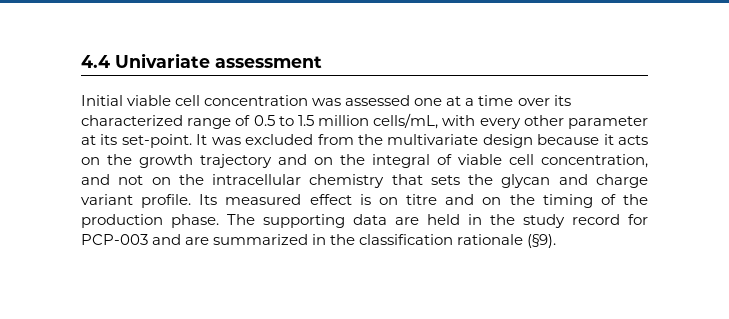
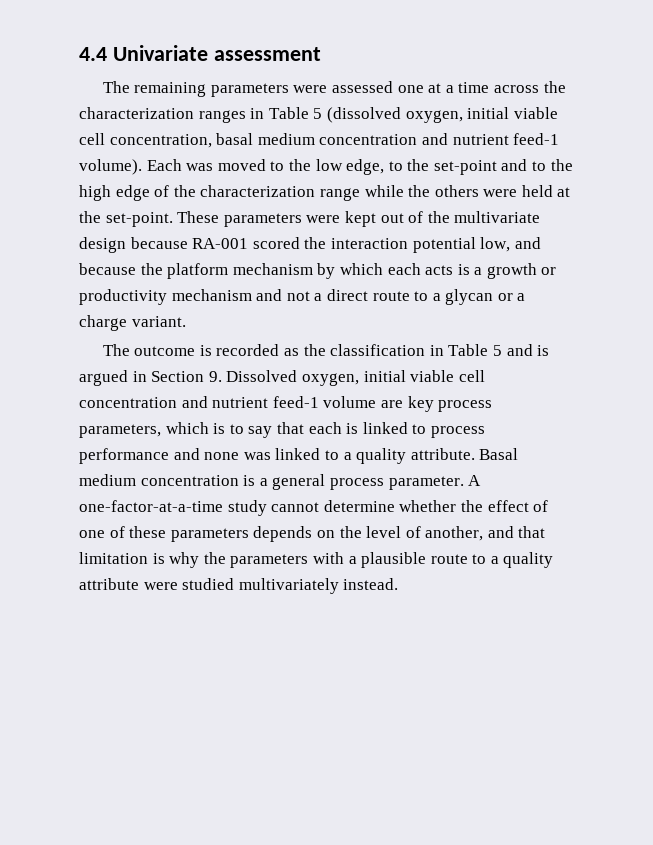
- Initial viable cell concentration was assessed one at a time over its characterized range of 0.5 to 1.5 million cells/mL, with every other parameter at its set-point. It was excluded from the multivariate design because it acts on the growth trajectory and on the integral of viable cell concentration, and not on the intracellular chemistry that sets the glycan and charge variant profile. Its measured effect is on titre and on the timing of the production phase. The supporting data are held in the study record for PCP-003 and are summarized in the classification rationale (§9).
+ The remaining parameters were assessed one at a time across the characterization ranges in Table 5 (dissolved oxygen, initial viable cell concentration, basal medium concentration and nutrient feed-1 volume). Each was moved to the low edge, to the set-point and to the high edge of the characterization range while the others were held at the set-point. These parameters were kept out of the multivariate design because RA-001 scored the interaction potential low, and because the platform mechanism by which each acts is a growth or productivity mechanism and not a direct route to a glycan or a charge variant.
+ The outcome is recorded as the classification in Table 5 and is argued in Section 9. Dissolved oxygen, initial viable cell concentration and nutrient feed-1 volume are key process parameters, which is to say that each is linked to process performance and none was linked to a quality attribute. Basal medium concentration is a general process parameter. A one-factor-at-a-time study cannot determine whether the effect of one of these parameters depends on the level of another, and that limitation is why the parameters with a plausible route to a quality attribute were studied multivariately instead.

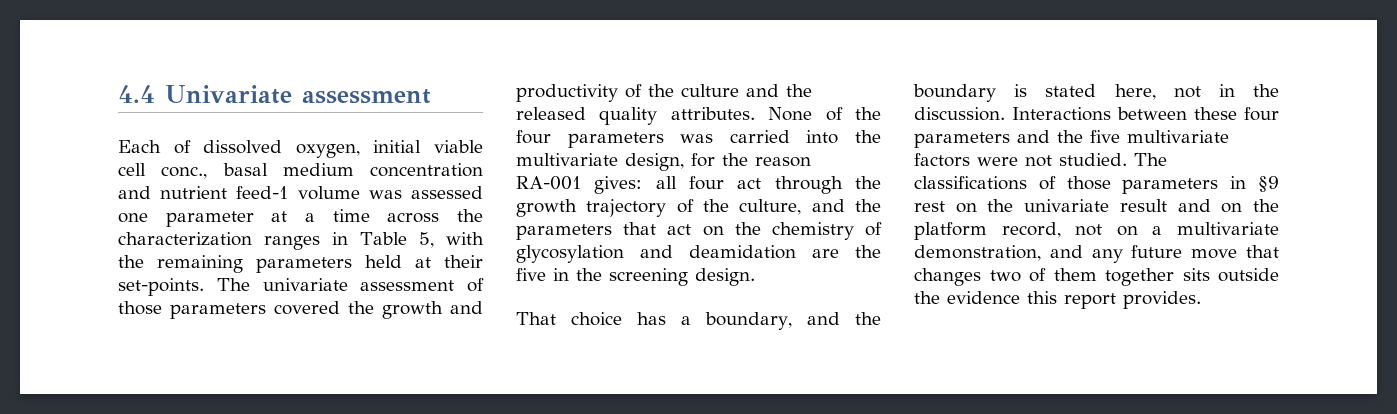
- The remaining parameters were assessed one at a time across the characterization ranges in Table 5 (dissolved oxygen, initial viable cell concentration, basal medium concentration and nutrient feed-1 volume). Each was moved to the low edge, to the set-point and to the high edge of the characterization range while the others were held at the set-point. These parameters were kept out of the multivariate design because RA-001 scored the interaction potential low, and because the platform mechanism by which each acts is a growth or productivity mechanism and not a direct route to a glycan or a charge variant.
- The outcome is recorded as the classification in Table 5 and is argued in Section 9. Dissolved oxygen, initial viable cell concentration and nutrient feed-1 volume are key process parameters, which is to say that each is linked to process performance and none was linked to a quality attribute. Basal medium concentration is a general process parameter. A one-factor-at-a-time study cannot determine whether the effect of one of these parameters depends on the level of another, and that limitation is why the parameters with a plausible route to a quality attribute were studied multivariately instead.
+ Each of dissolved oxygen, initial viable cell conc., basal medium concentration and nutrient feed-1 volume was assessed one parameter at a time across the characterization ranges in Table 5, with the remaining parameters held at their set-points. The univariate assessment of those parameters covered the growth and productivity of the culture and the released quality attributes. None of the four parameters was carried into the multivariate design, for the reason RA-001 gives: all four act through the growth trajectory of the culture, and the parameters that act on the chemistry of glycosylation and deamidation are the five in the screening design.
+ That choice has a boundary, and the boundary is stated here, not in the discussion. Interactions between these four parameters and the five multivariate factors were not studied. The classifications of those parameters in §9 rest on the univariate result and on the platform record, not on a multivariate demonstration, and any future move that changes two of them together sits outside the evidence this report provides.

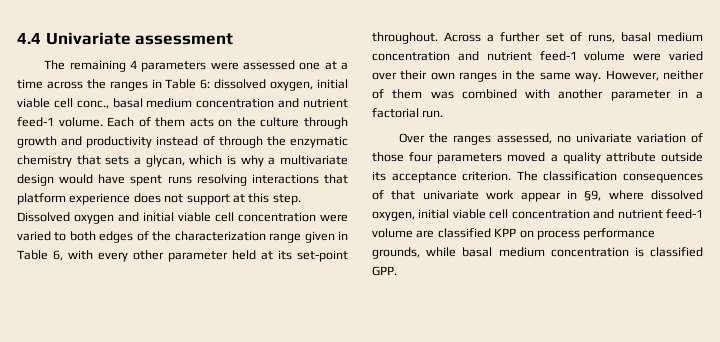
- Each of dissolved oxygen, initial viable cell conc., basal medium concentration and nutrient feed-1 volume was assessed one parameter at a time across the characterization ranges in Table 5, with the remaining parameters held at their set-points. The univariate assessment of those parameters covered the growth and productivity of the culture and the released quality attributes. None of the four parameters was carried into the multivariate design, for the reason RA-001 gives: all four act through the growth trajectory of the culture, and the parameters that act on the chemistry of glycosylation and deamidation are the five in the screening design.
- That choice has a boundary, and the boundary is stated here, not in the discussion. Interactions between these four parameters and the five multivariate factors were not studied. The classifications of those parameters in §9 rest on the univariate result and on the platform record, not on a multivariate demonstration, and any future move that changes two of them together sits outside the evidence this report provides.
+ The remaining 4 parameters were assessed one at a time across the ranges in Table 6: dissolved oxygen, initial viable cell conc., basal medium concentration and nutrient feed-1 volume. Each of them acts on the culture through growth and productivity instead of through the enzymatic chemistry that sets a glycan, which is why a multivariate design would have spent runs resolving interactions that platform experience does not support at this step. Dissolved oxygen and initial viable cell concentration were varied to both edges of the characterization range given in Table 6, with every other parameter held at its set-point throughout. Across a further set of runs, basal medium concentration and nutrient feed-1 volume were varied over their own ranges in the same way. However, neither of them was combined with another parameter in a factorial run.
+ Over the ranges assessed, no univariate variation of those four parameters moved a quality attribute outside its acceptance criterion. The classification consequences of that univariate work appear in §9, where dissolved oxygen, initial viable cell concentration and nutrient feed-1 volume are classified KPP on process performance grounds, while basal medium concentration is classified GPP.

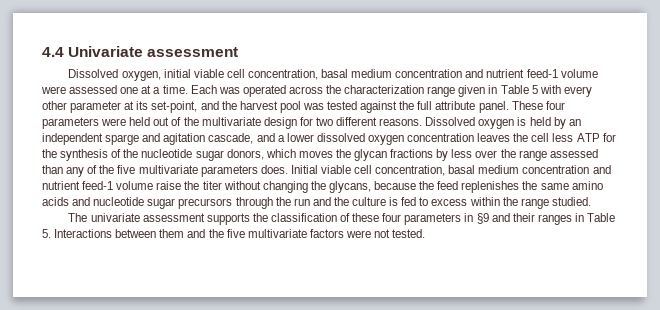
- The remaining 4 parameters were assessed one at a time across the ranges in Table 6: dissolved oxygen, initial viable cell conc., basal medium concentration and nutrient feed-1 volume. Each of them acts on the culture through growth and productivity instead of through the enzymatic chemistry that sets a glycan, which is why a multivariate design would have spent runs resolving interactions that platform experience does not support at this step. Dissolved oxygen and initial viable cell concentration were varied to both edges of the characterization range given in Table 6, with every other parameter held at its set-point throughout. Across a further set of runs, basal medium concentration and nutrient feed-1 volume were varied over their own ranges in the same way. However, neither of them was combined with another parameter in a factorial run.
- Over the ranges assessed, no univariate variation of those four parameters moved a quality attribute outside its acceptance criterion. The classification consequences of that univariate work appear in §9, where dissolved oxygen, initial viable cell concentration and nutrient feed-1 volume are classified KPP on process performance grounds, while basal medium concentration is classified GPP.
+ Dissolved oxygen, initial viable cell concentration, basal medium concentration and nutrient feed-1 volume were assessed one at a time. Each was operated across the characterization range given in Table 5 with every other parameter at its set-point, and the harvest pool was tested against the full attribute panel. These four parameters were held out of the multivariate design for two different reasons. Dissolved oxygen is held by an independent sparge and agitation cascade, and a lower dissolved oxygen concentration leaves the cell less ATP for the synthesis of the nucleotide sugar donors, which moves the glycan fractions by less over the range assessed than any of the five multivariate parameters does. Initial viable cell concentration, basal medium concentration and nutrient feed-1 volume raise the titer without changing the glycans, because the feed replenishes the same amino acids and nucleotide sugar precursors through the run and the culture is fed to excess within the range studied.
+ The univariate assessment supports the classification of these four parameters in §9 and their ranges in Table 5. Interactions between them and the five multivariate factors were not tested.

